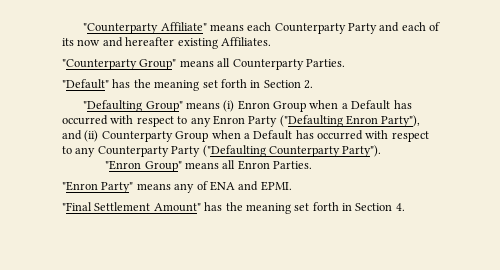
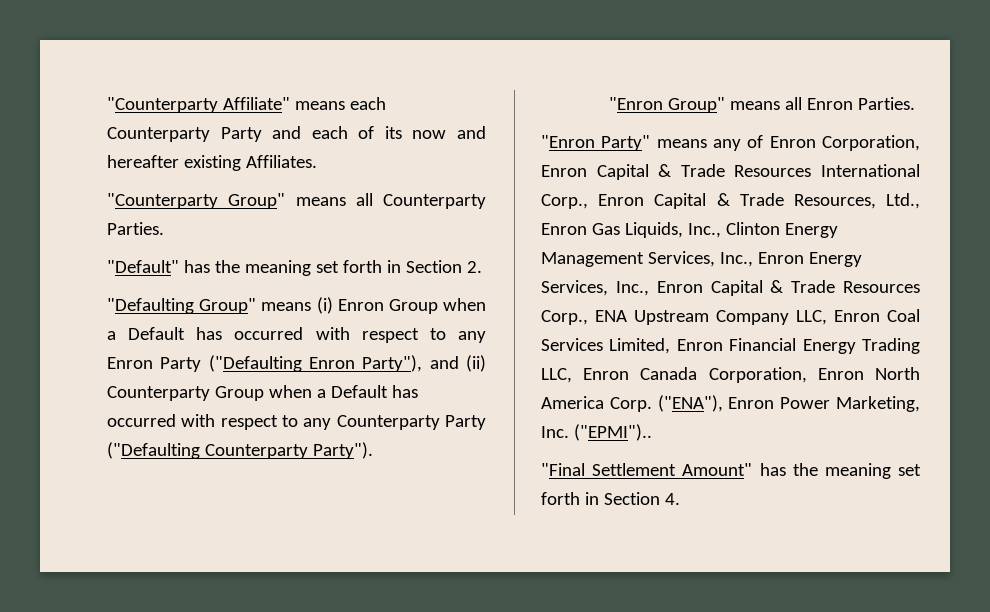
- "Enron Party" means any of ENA and EPMI.
+ "Enron Party" means any of Enron Corporation, Enron Capital & Trade Resources International Corp., Enron Capital & Trade Resources, Ltd., Enron Gas Liquids, Inc., Clinton Energy Management Services, Inc., Enron Energy Services, Inc., Enron Capital & Trade Resources Corp., ENA Upstream Company LLC, Enron Coal Services Limited, Enron Financial Energy Trading LLC, Enron Canada Corporation, Enron North America Corp. ("ENA"), Enron Power Marketing, Inc. ("EPMI")..

